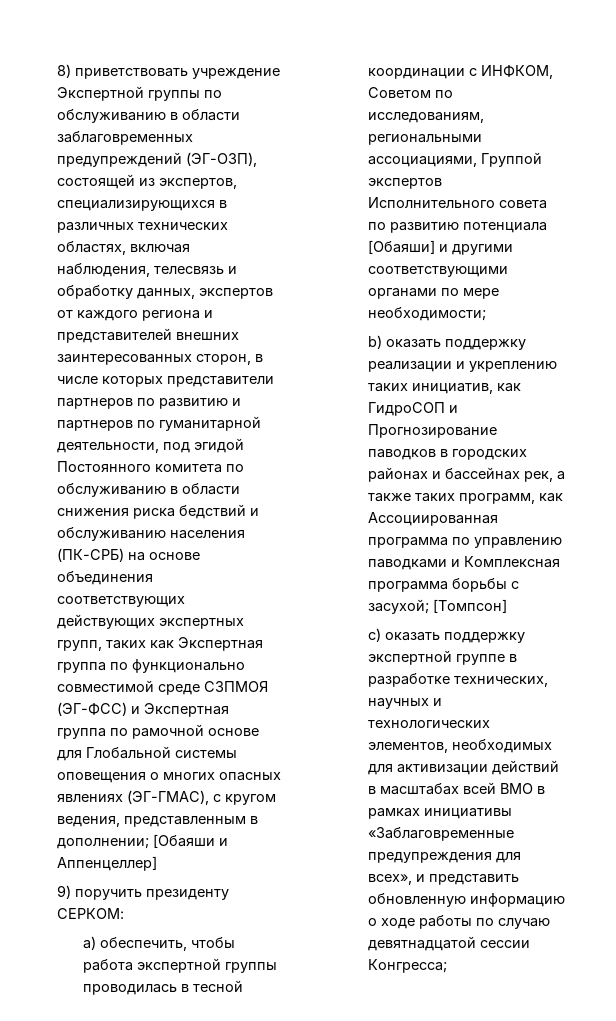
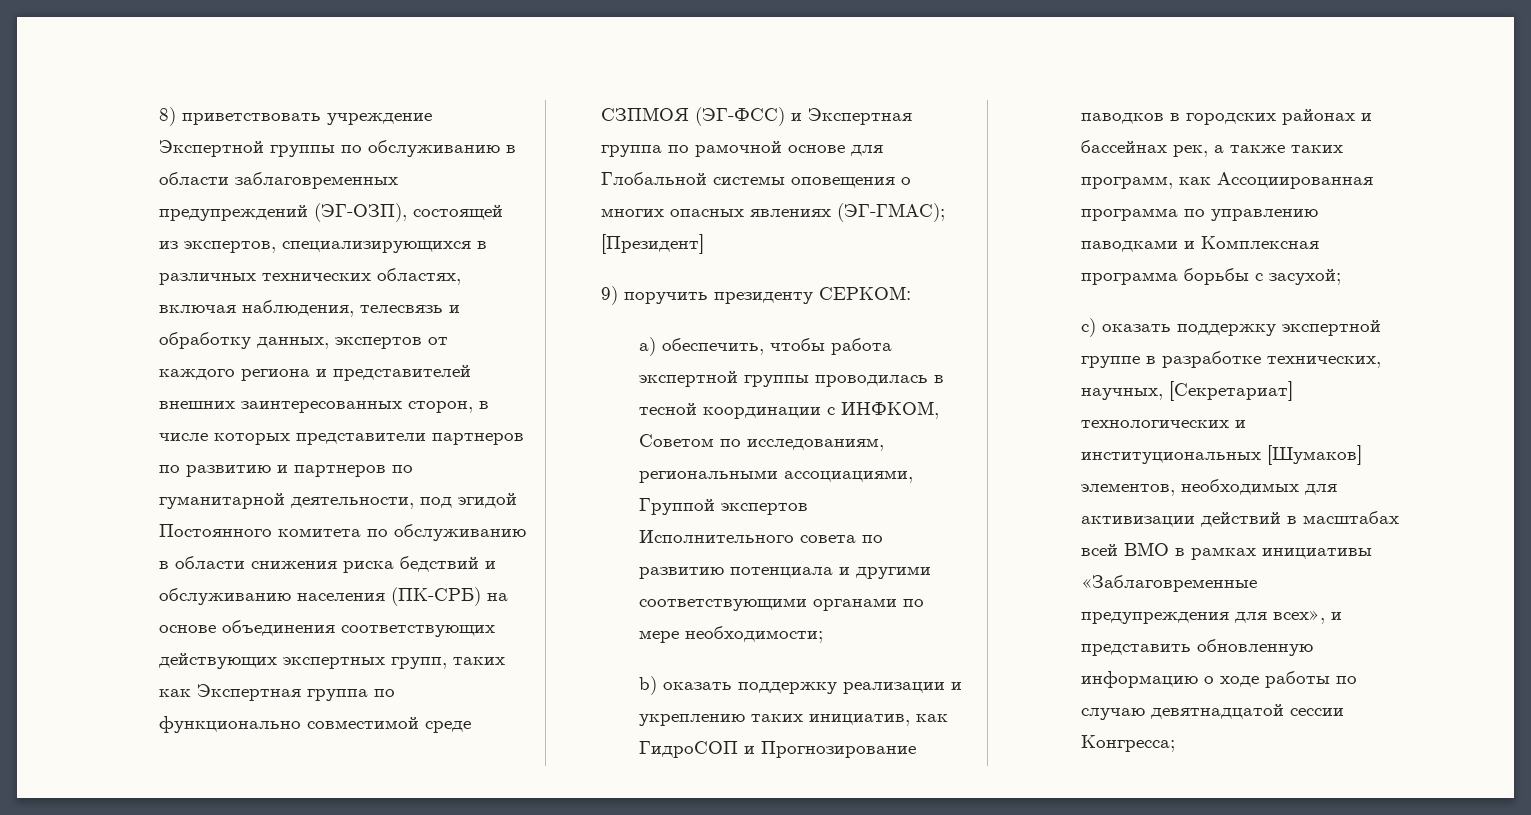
- 8) приветствовать учреждение Экспертной группы по обслуживанию в области заблаговременных предупреждений (ЭГ-ОЗП), состоящей из экспертов, специализирующихся в различных технических областях, включая наблюдения, телесвязь и обработку данных, экспертов от каждого региона и представителей внешних заинтересованных сторон, в числе которых представители партнеров по развитию и партнеров по гуманитарной деятельности, под эгидой Постоянного комитета по обслуживанию в области снижения риска бедствий и обслуживанию населения (ПК-СРБ) на основе объединения соответствующих действующих экспертных групп, таких как Экспертная группа по функционально совместимой среде СЗПМОЯ (ЭГ-ФСС) и Экспертная группа по рамочной основе для Глобальной системы оповещения о многих опасных явлениях (ЭГ-ГМАС), с кругом ведения, представленным в дополнении; [Обаяши и Аппенцеллер]
+ 8) приветствовать учреждение Экспертной группы по обслуживанию в области заблаговременных предупреждений (ЭГ-ОЗП), состоящей из экспертов, специализирующихся в различных технических областях, включая наблюдения, телесвязь и обработку данных, экспертов от каждого региона и представителей внешних заинтересованных сторон, в числе которых представители партнеров по развитию и партнеров по гуманитарной деятельности, под эгидой Постоянного комитета по обслуживанию в области снижения риска бедствий и обслуживанию населения (ПК-СРБ) на основе объединения соответствующих действующих экспертных групп, таких как Экспертная группа по функционально совместимой среде СЗПМОЯ (ЭГ-ФСС) и Экспертная группа по рамочной основе для Глобальной системы оповещения о многих опасных явлениях (ЭГ-ГМАС); [Президент]
- a) обеспечить, чтобы работа экспертной группы проводилась в тесной координации с ИНФКОМ, Советом по исследованиям, региональными ассоциациями, Группой экспертов Исполнительного совета по развитию потенциала [Обаяши] и другими соответствующими органами по мере необходимости;
+ a) обеспечить, чтобы работа экспертной группы проводилась в тесной координации с ИНФКОМ, Советом по исследованиям, региональными ассоциациями, Группой экспертов Исполнительного совета по развитию потенциала и другими соответствующими органами по мере необходимости;
- b) оказать поддержку реализации и укреплению таких инициатив, как ГидроСОП и Прогнозирование паводков в городских районах и бассейнах рек, а также таких программ, как Ассоциированная программа по управлению паводками и Комплексная программа борьбы с засухой; [Томпсон]
+ b) оказать поддержку реализации и укреплению таких инициатив, как ГидроСОП и Прогнозирование паводков в городских районах и бассейнах рек, а также таких программ, как Ассоциированная программа по управлению паводками и Комплексная программа борьбы с засухой;
- c) оказать поддержку экспертной группе в разработке технических, научных и технологических элементов, необходимых для активизации действий в масштабах всей ВМО в рамках инициативы «Заблаговременные предупреждения для всех», и представить обновленную информацию о ходе работы по случаю девятнадцатой сессии Конгресса;
+ c) оказать поддержку экспертной группе в разработке технических, научных, [Секретариат] технологических и институциональных [Шумаков] элементов, необходимых для активизации действий в масштабах всей ВМО в рамках инициативы «Заблаговременные предупреждения для всех», и представить обновленную информацию о ходе работы по случаю девятнадцатой сессии Конгресса;

